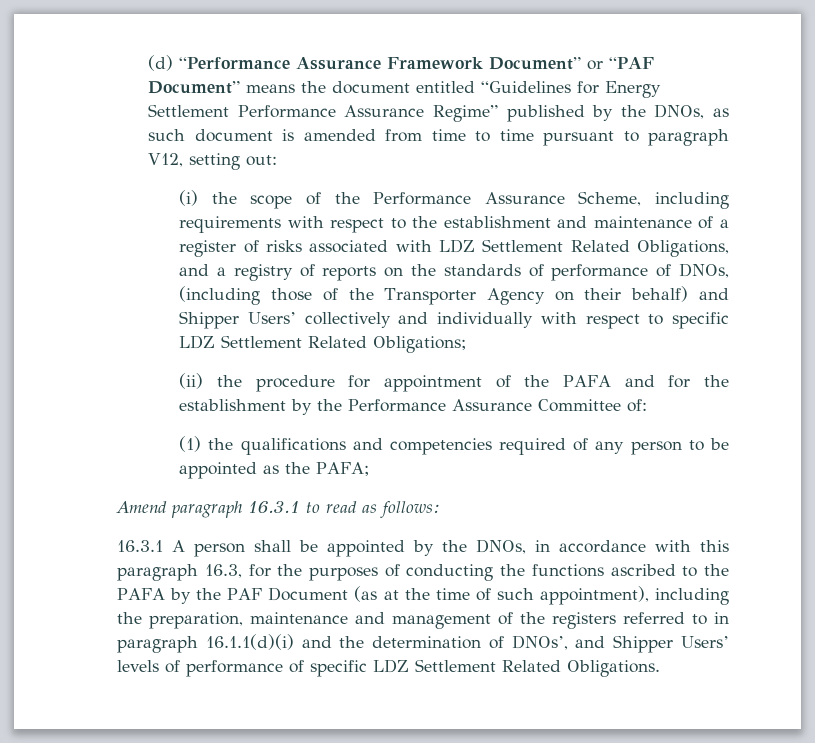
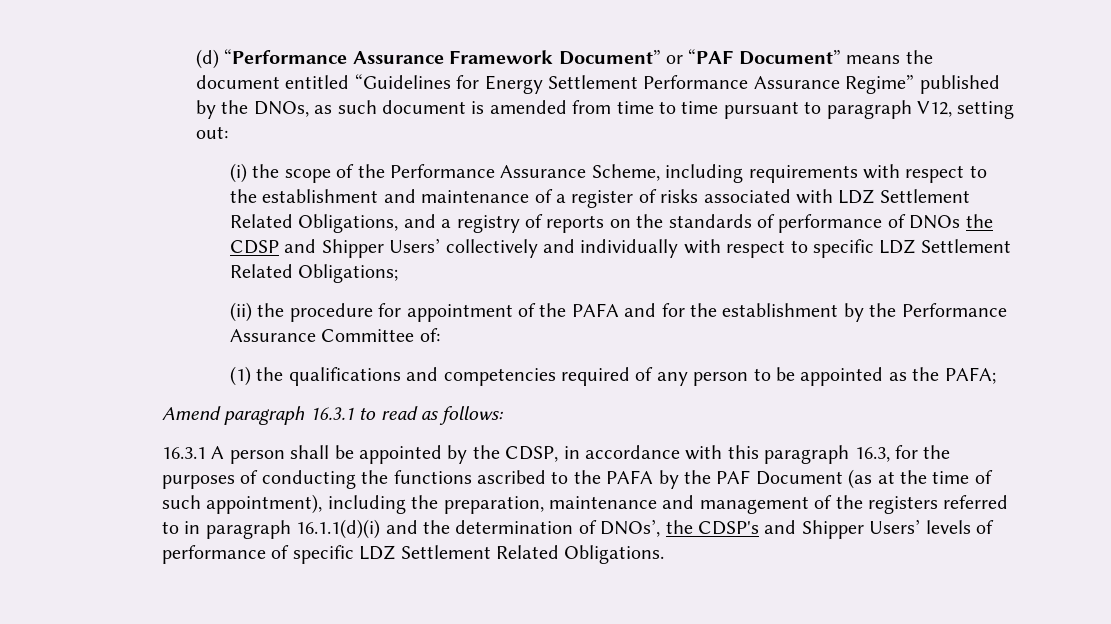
- (i) the scope of the Performance Assurance Scheme, including requirements with respect to the establishment and maintenance of a register of risks associated with LDZ Settlement Related Obligations, and a registry of reports on the standards of performance of DNOs, (including those of the Transporter Agency on their behalf) and Shipper Users’ collectively and individually with respect to specific LDZ Settlement Related Obligations;
+ (i) the scope of the Performance Assurance Scheme, including requirements with respect to the establishment and maintenance of a register of risks associated with LDZ Settlement Related Obligations, and a registry of reports on the standards of performance of DNOs the CDSP and Shipper Users’ collectively and individually with respect to specific LDZ Settlement Related Obligations;
- 16.3.1 A person shall be appointed by the DNOs, in accordance with this paragraph 16.3, for the purposes of conducting the functions ascribed to the PAFA by the PAF Document (as at the time of such appointment), including the preparation, maintenance and management of the registers referred to in paragraph 16.1.1(d)(i) and the determination of DNOs’, and Shipper Users’ levels of performance of specific LDZ Settlement Related Obligations.
+ 16.3.1 A person shall be appointed by the CDSP, in accordance with this paragraph 16.3, for the purposes of conducting the functions ascribed to the PAFA by the PAF Document (as at the time of such appointment), including the preparation, maintenance and management of the registers referred to in paragraph 16.1.1(d)(i) and the determination of DNOs’, the CDSP's and Shipper Users’ levels of performance of specific LDZ Settlement Related Obligations.

